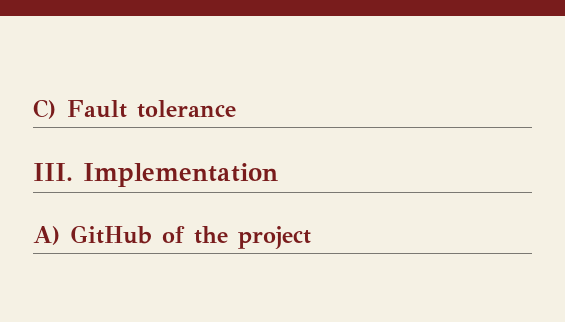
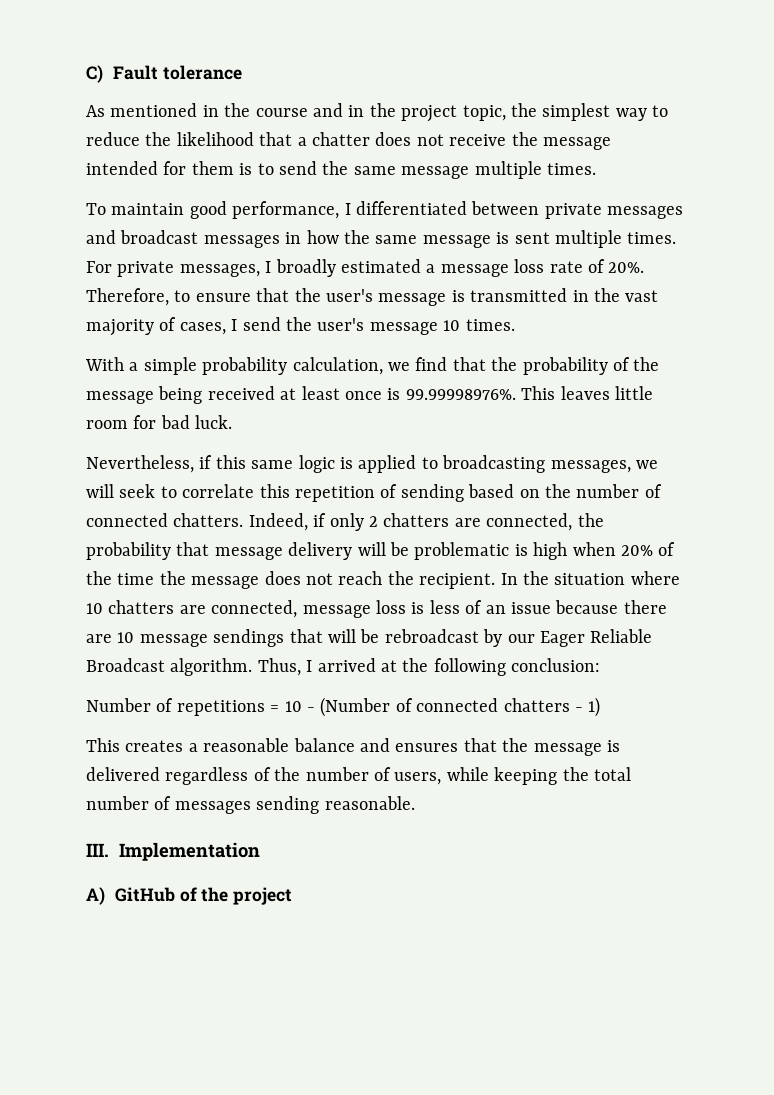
+ As mentioned in the course and in the project topic, the simplest way to reduce the likelihood that a chatter does not receive the message intended for them is to send the same message multiple times.
+ To maintain good performance, I differentiated between private messages and broadcast messages in how the same message is sent multiple times. For private messages, I broadly estimated a message loss rate of 20%. Therefore, to ensure that the user's message is transmitted in the vast majority of cases, I send the user's message 10 times.
+ With a simple probability calculation, we find that the probability of the message being received at least once is 99.99998976%. This leaves little room for bad luck.
+ Nevertheless, if this same logic is applied to broadcasting messages, we will seek to correlate this repetition of sending based on the number of connected chatters. Indeed, if only 2 chatters are connected, the probability that message delivery will be problematic is high when 20% of the time the message does not reach the recipient. In the situation where 10 chatters are connected, message loss is less of an issue because there are 10 message sendings that will be rebroadcast by our Eager Reliable Broadcast algorithm. Thus, I arrived at the following conclusion:
+ Number of repetitions = 10 - (Number of connected chatters - 1)
+ This creates a reasonable balance and ensures that the message is delivered regardless of the number of users, while keeping the total number of messages sending reasonable.

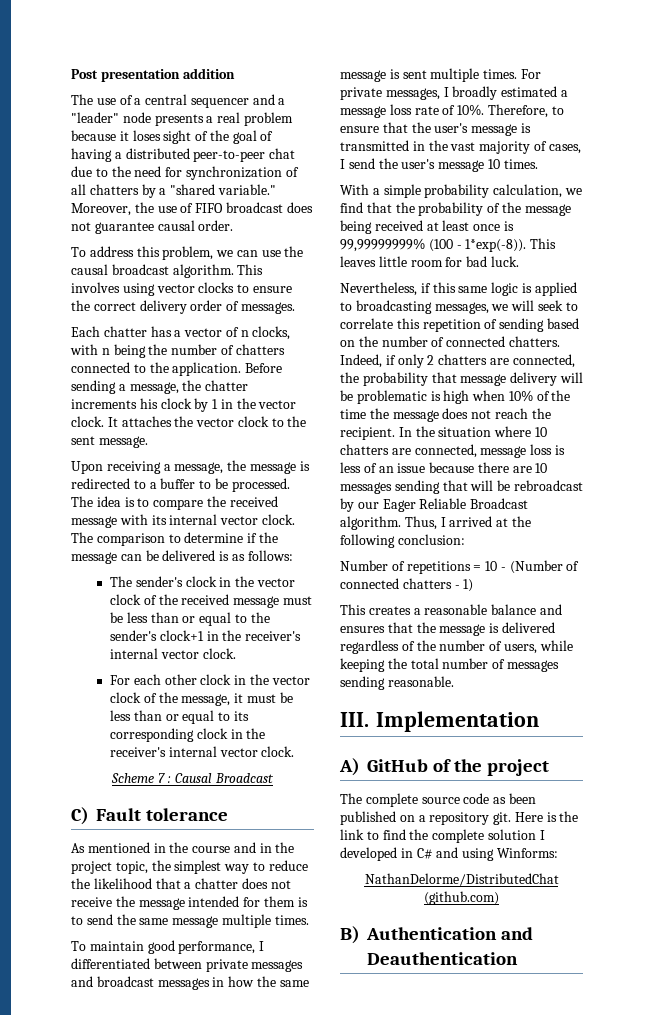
+ Post presentation addition
+ The use of a central sequencer and a "leader" node presents a real problem because it loses sight of the goal of having a distributed peer-to-peer chat due to the need for synchronization of all chatters by a "shared variable." Moreover, the use of FIFO broadcast does not guarantee causal order.
+ To address this problem, we can use the causal broadcast algorithm. This involves using vector clocks to ensure the correct delivery order of messages.
+ Each chatter has a vector of n clocks, with n being the number of chatters connected to the application. Before sending a message, the chatter increments his clock by 1 in the vector clock. It attaches the vector clock to the sent message.
+ Upon receiving a message, the message is redirected to a buffer to be processed. The idea is to compare the received message with its internal vector clock. The comparison to determine if the message can be delivered is as follows:
+ The sender's clock in the vector clock of the received message must be less than or equal to the sender's clock+1 in the receiver's internal vector clock.
+ For each other clock in the vector clock of the message, it must be less than or equal to its corresponding clock in the receiver's internal vector clock.
+ Scheme 7 : Causal Broadcast
- For private messages, I broadly estimated a message loss rate of 20%.
+ For private messages, I broadly estimated a message loss rate of 10%.
- With a simple probability calculation, we find that the probability of the message being received at least once is 99.99998976%. This leaves little room for bad luck.
+ With a simple probability calculation, we find that the probability of the message being received at least once is 99,99999999% (100 - 1*exp(-8)). This leaves little room for bad luck.
- Indeed, if only 2 chatters are connected, the probability that message delivery will be problematic is high when 20% of the time the message does not reach the recipient.
+ Indeed, if only 2 chatters are connected, the probability that message delivery will be problematic is high when 10% of the time the message does not reach the recipient.
- In the situation where 10 chatters are connected, message loss is less of an issue because there are 10 message sendings that will be rebroadcast by our Eager Reliable Broadcast algorithm.
+ In the situation where 10 chatters are connected, message loss is less of an issue because there are 10 messages sending that will be rebroadcast by our Eager Reliable Broadcast algorithm.
+ The complete source code as been published on a repository git. Here is the link to find the complete solution I developed in C# and using Winforms:
+ NathanDelorme/DistributedChat (github.com)
+ B) Authentication and Deauthentication

